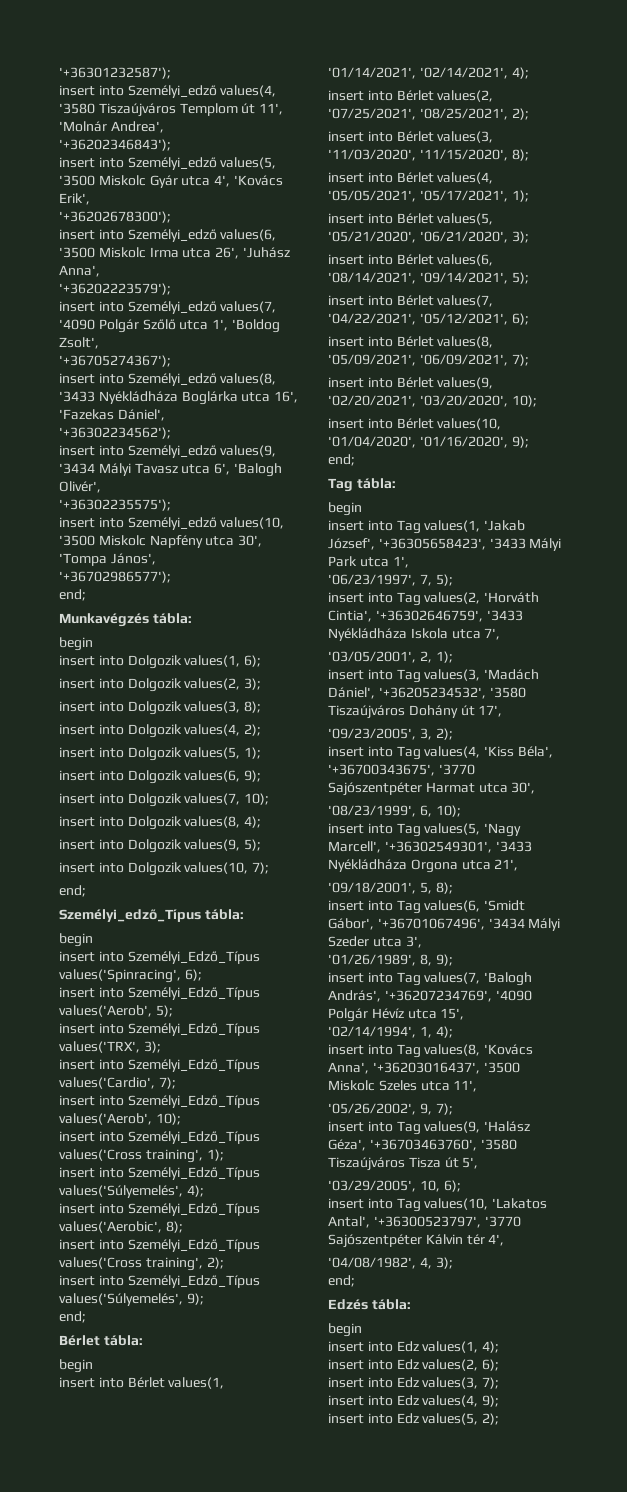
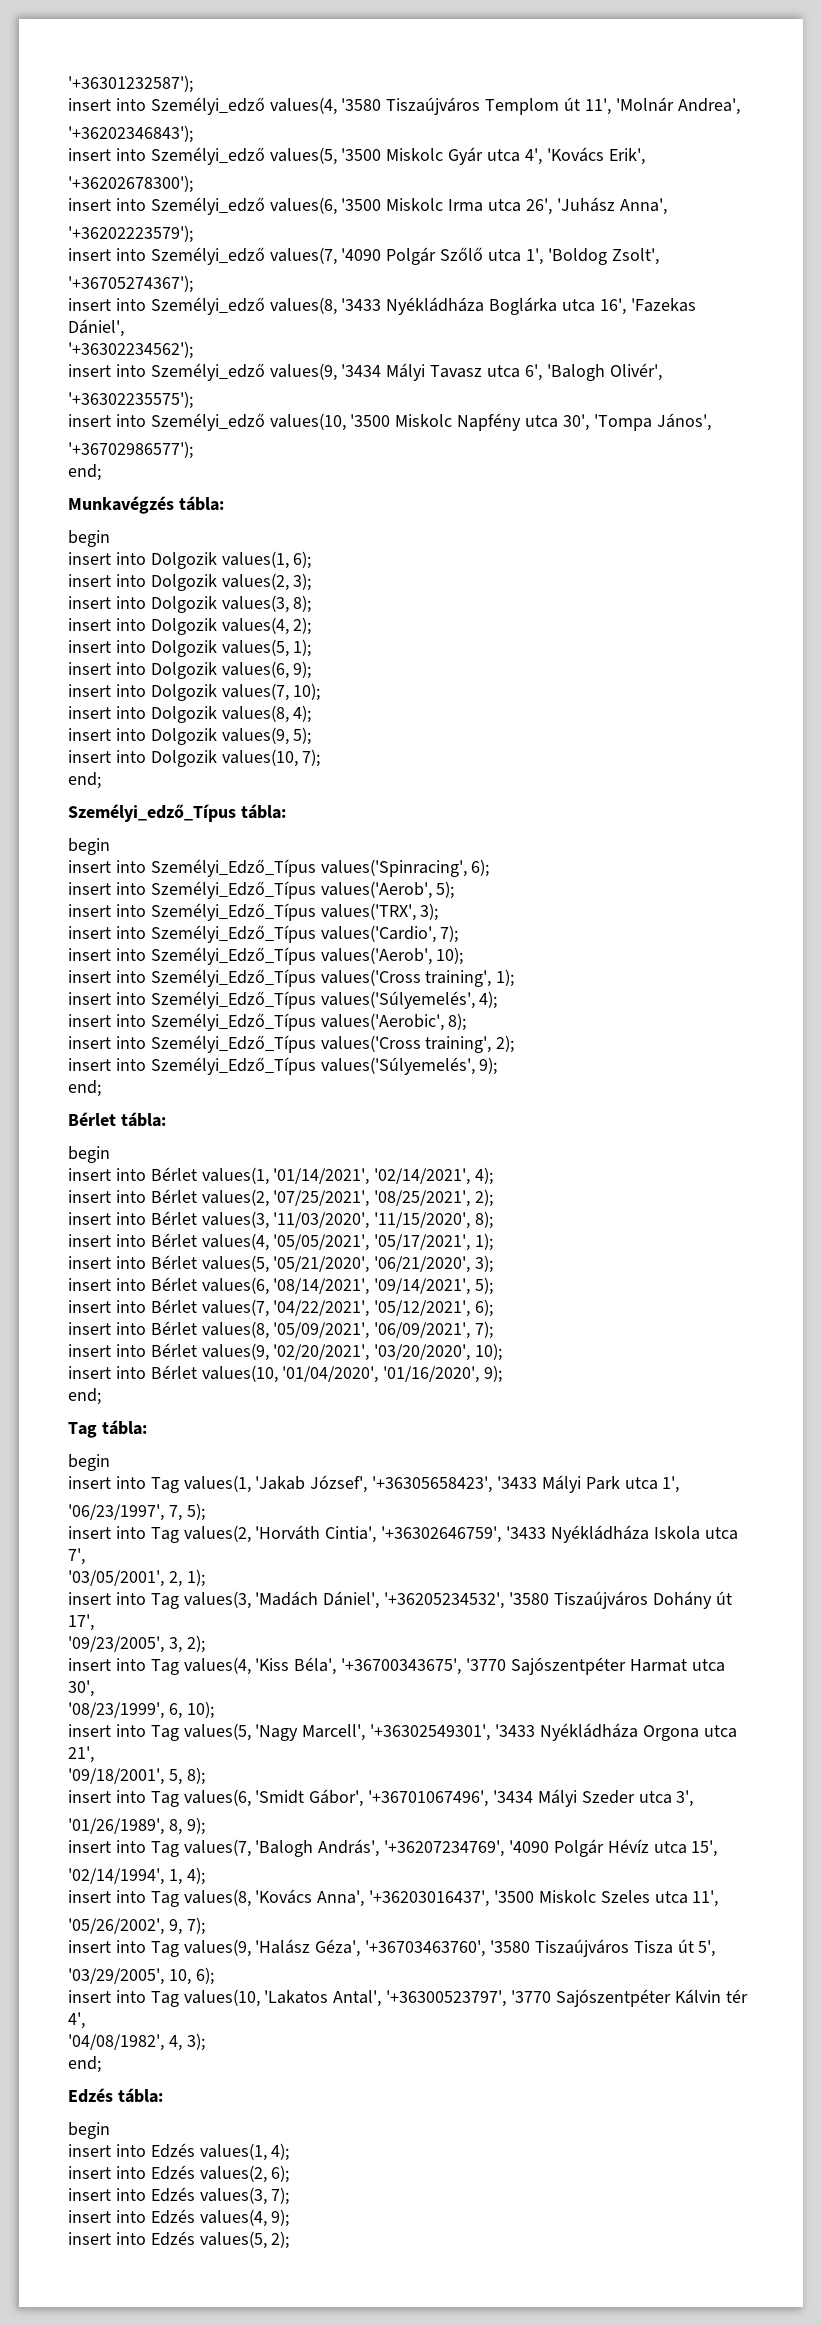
- insert into Edz values(1, 4);
+ insert into Edzés values(1, 4);
- insert into Edz values(2, 6);
+ insert into Edzés values(2, 6);
- insert into Edz values(3, 7);
+ insert into Edzés values(3, 7);
- insert into Edz values(4, 9);
+ insert into Edzés values(4, 9);
- insert into Edz values(5, 2);
+ insert into Edzés values(5, 2);

